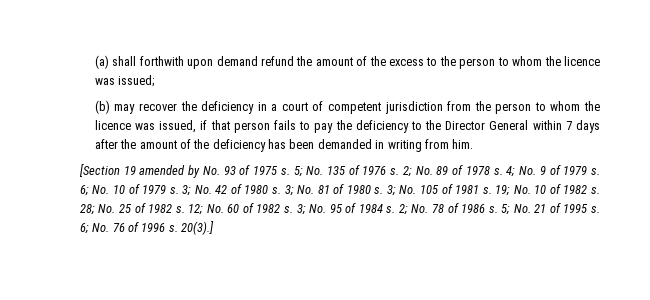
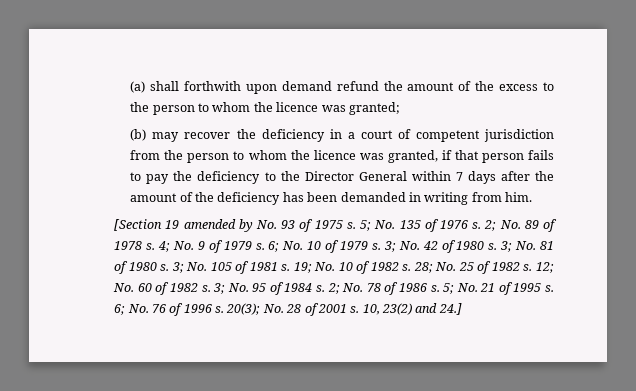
- (a) shall forthwith upon demand refund the amount of the excess to the person to whom the licence was issued;
+ (a) shall forthwith upon demand refund the amount of the excess to the person to whom the licence was granted;
- (b) may recover the deficiency in a court of competent jurisdiction from the person to whom the licence was issued, if that person fails to pay the deficiency to the Director General within 7 days after the amount of the deficiency has been demanded in writing from him.
+ (b) may recover the deficiency in a court of competent jurisdiction from the person to whom the licence was granted, if that person fails to pay the deficiency to the Director General within 7 days after the amount of the deficiency has been demanded in writing from him.
- 20(3).]
+ 20(3); No. 28 of 2001 s. 10, 23(2) and 24.]

